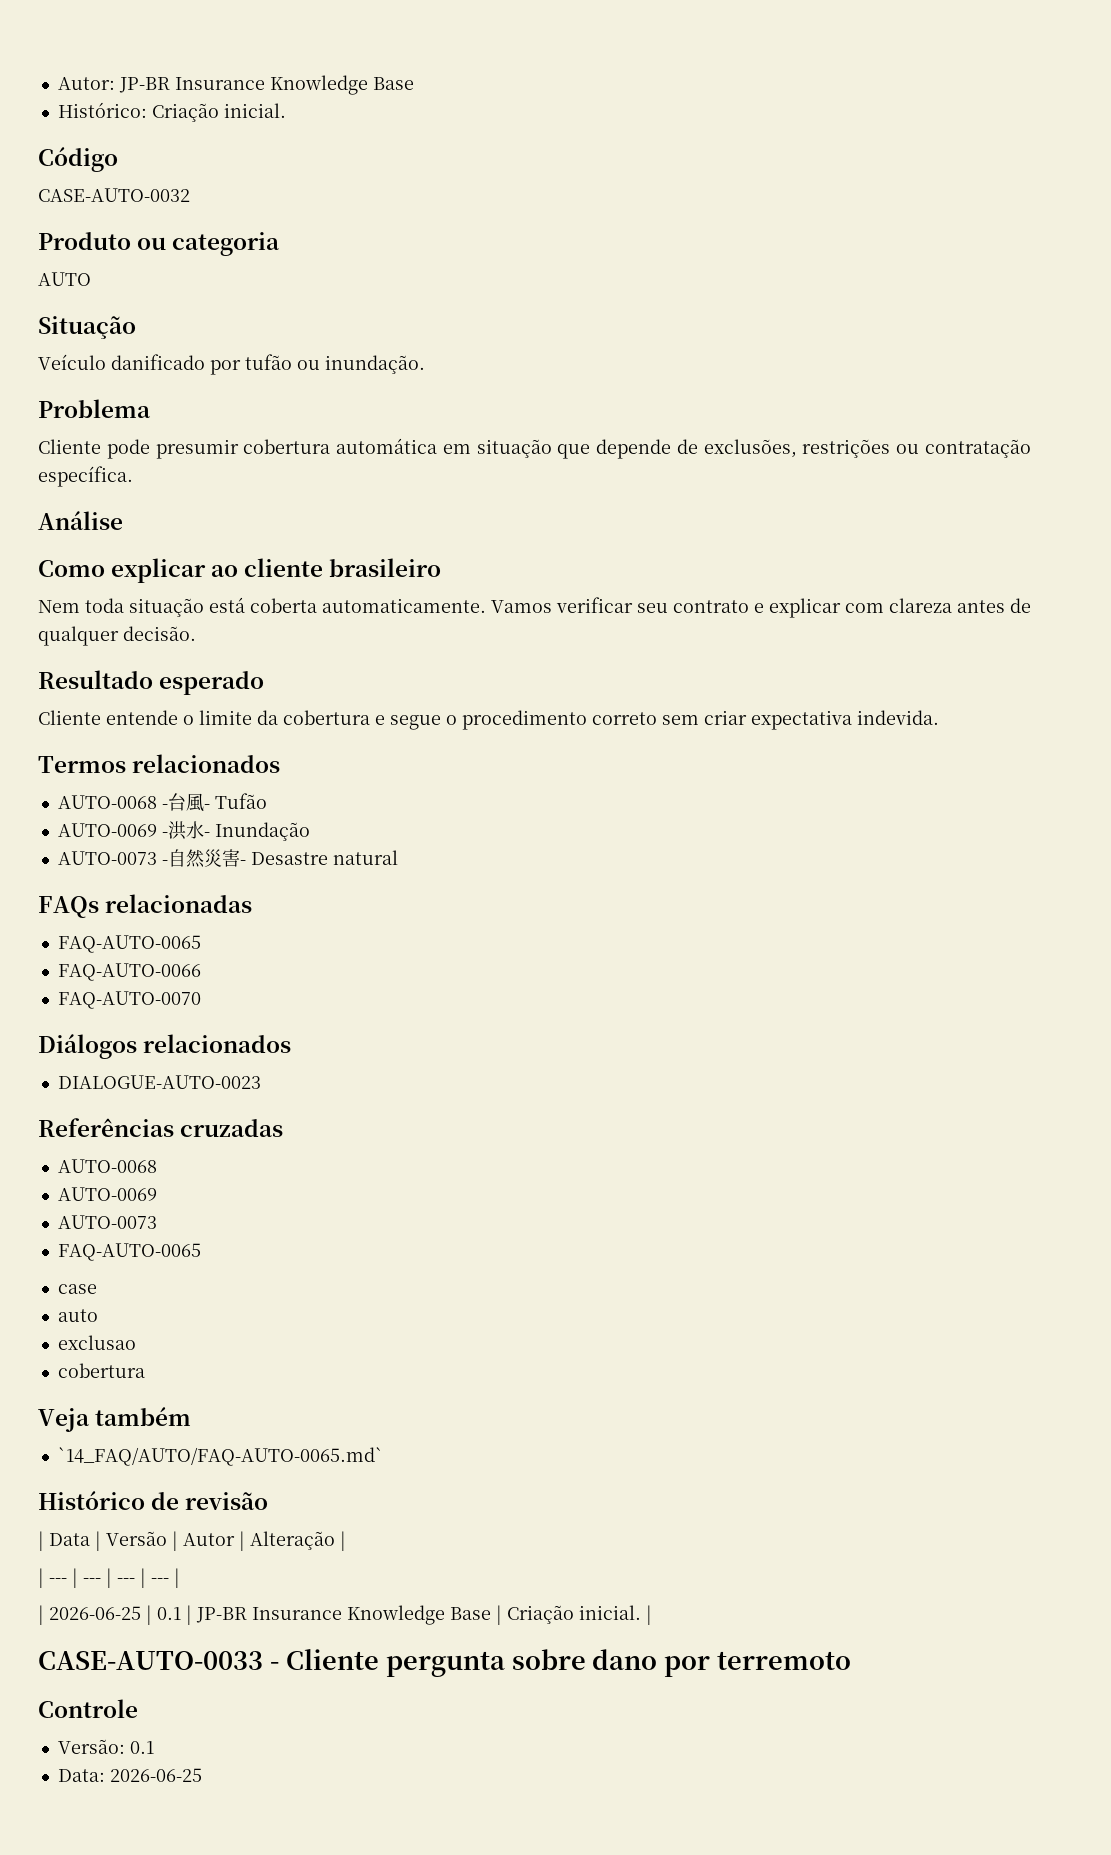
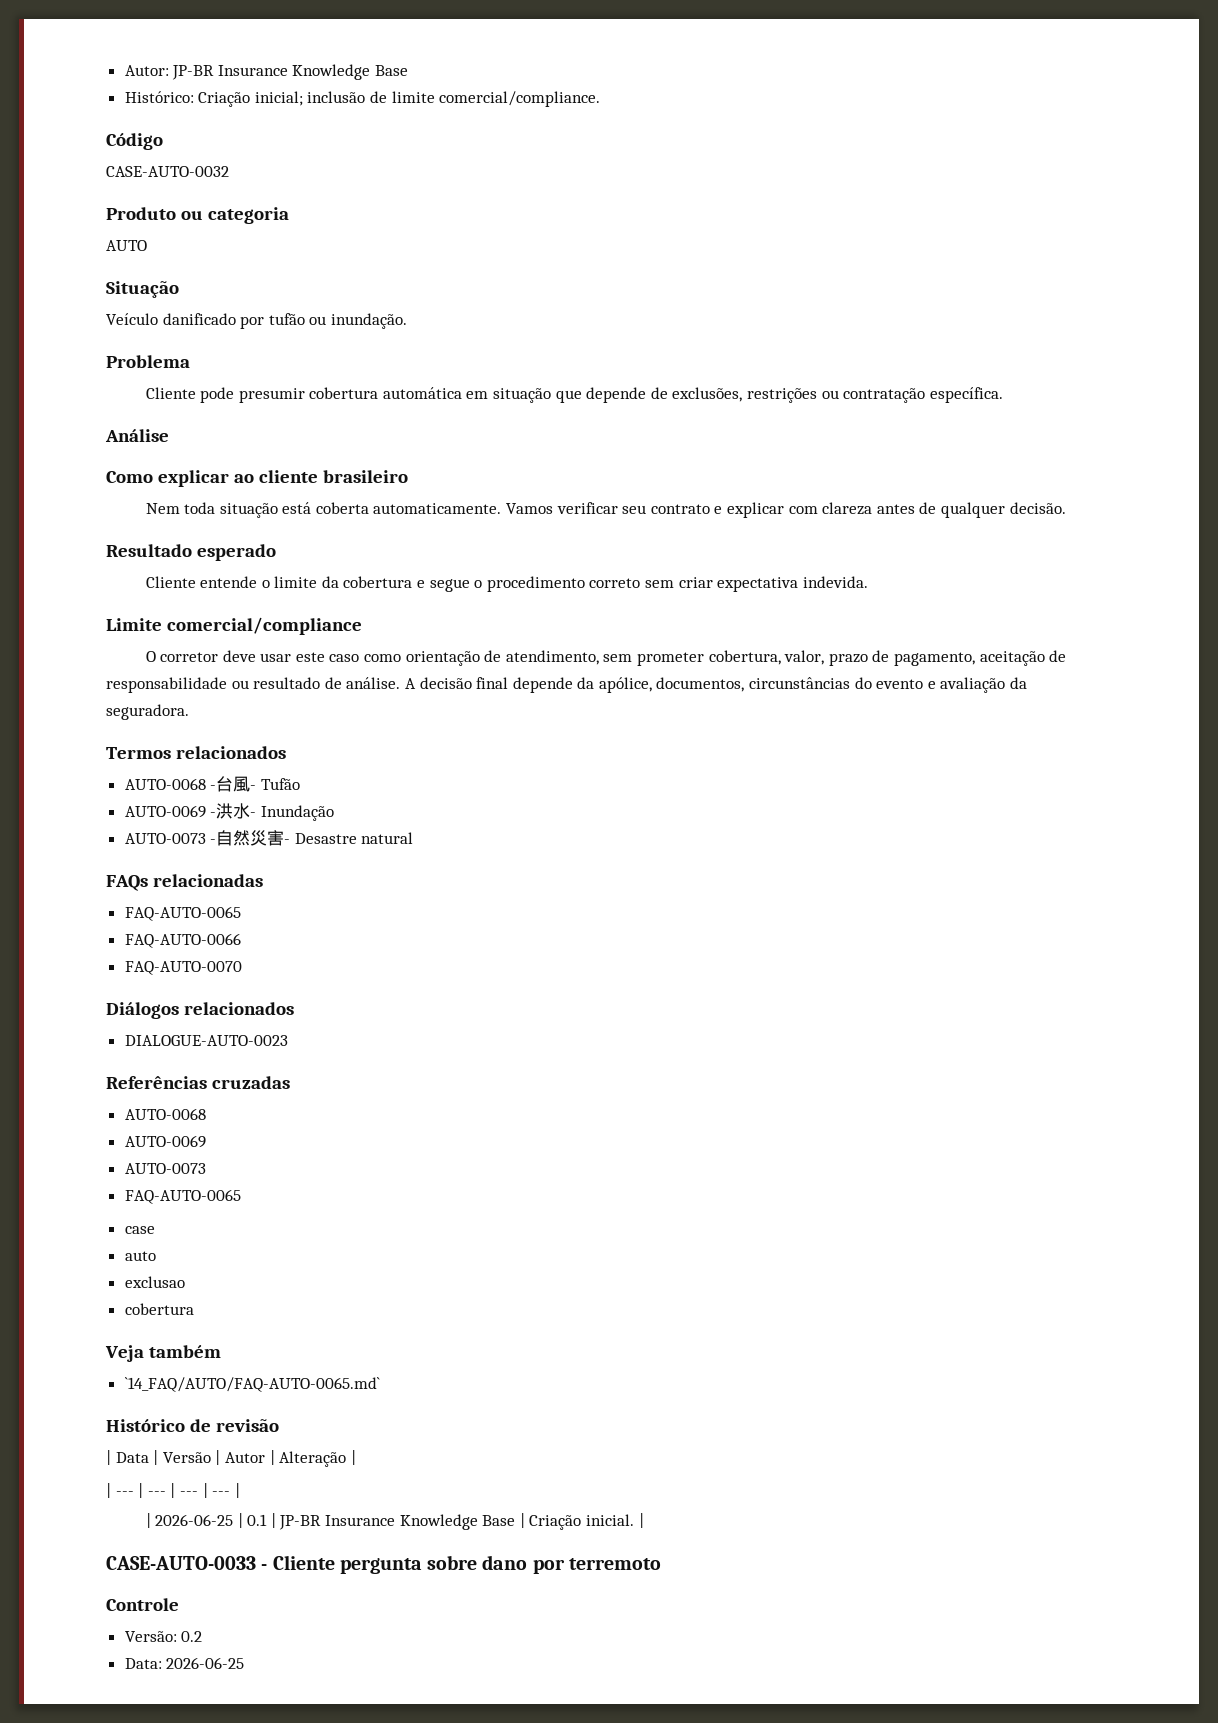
- Histórico: Criação inicial.
+ Histórico: Criação inicial; inclusão de limite comercial/compliance.
+ Limite comercial/compliance
+ O corretor deve usar este caso como orientação de atendimento, sem prometer cobertura, valor, prazo de pagamento, aceitação de responsabilidade ou resultado de análise. A decisão final depende da apólice, documentos, circunstâncias do evento e avaliação da seguradora.
- Versão: 0.1
+ Versão: 0.2

